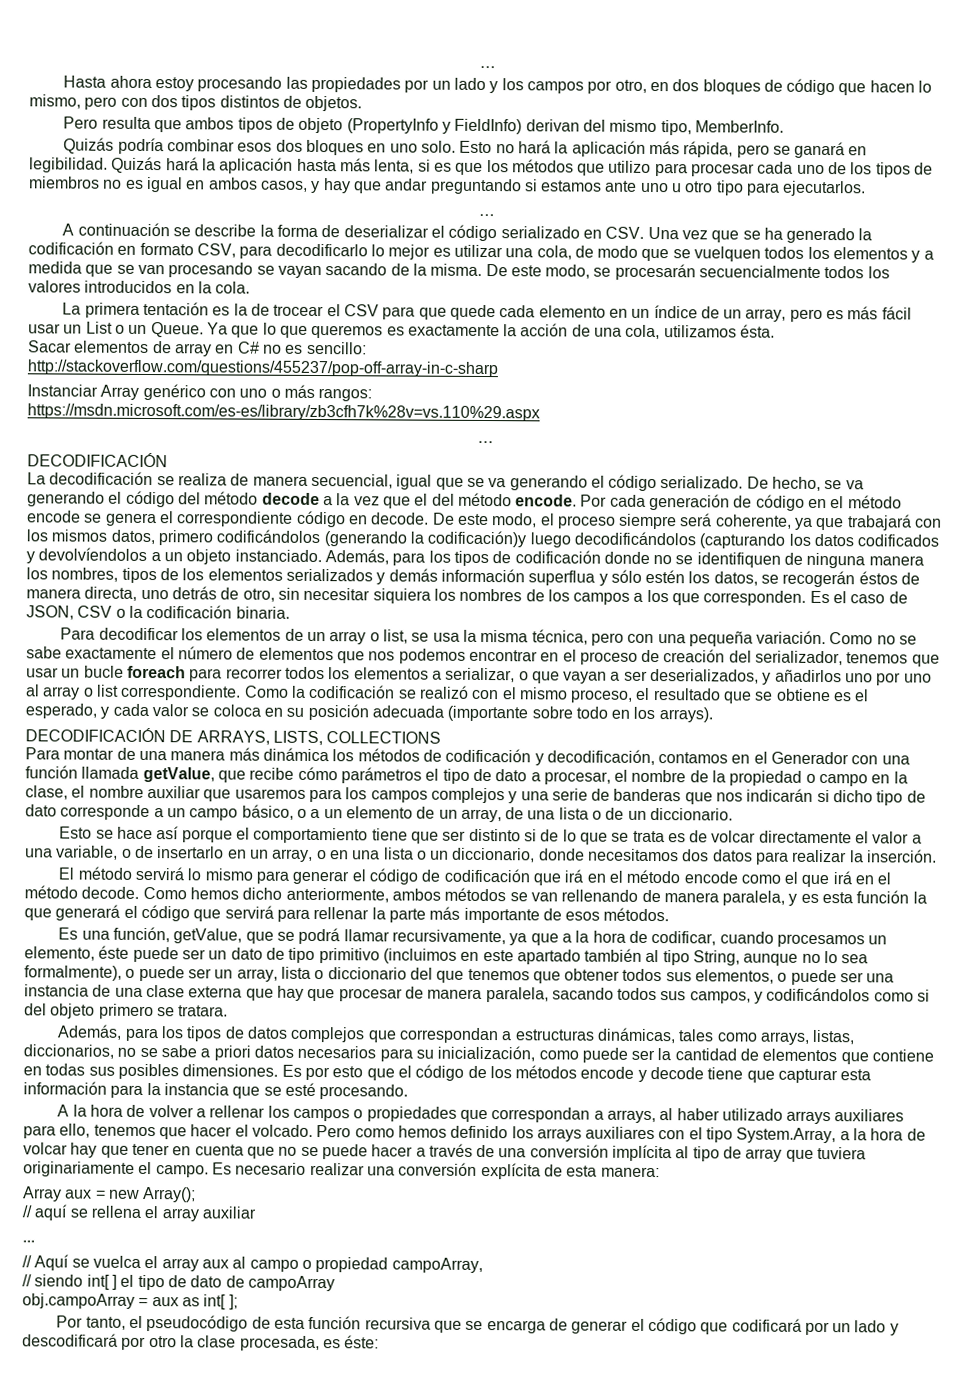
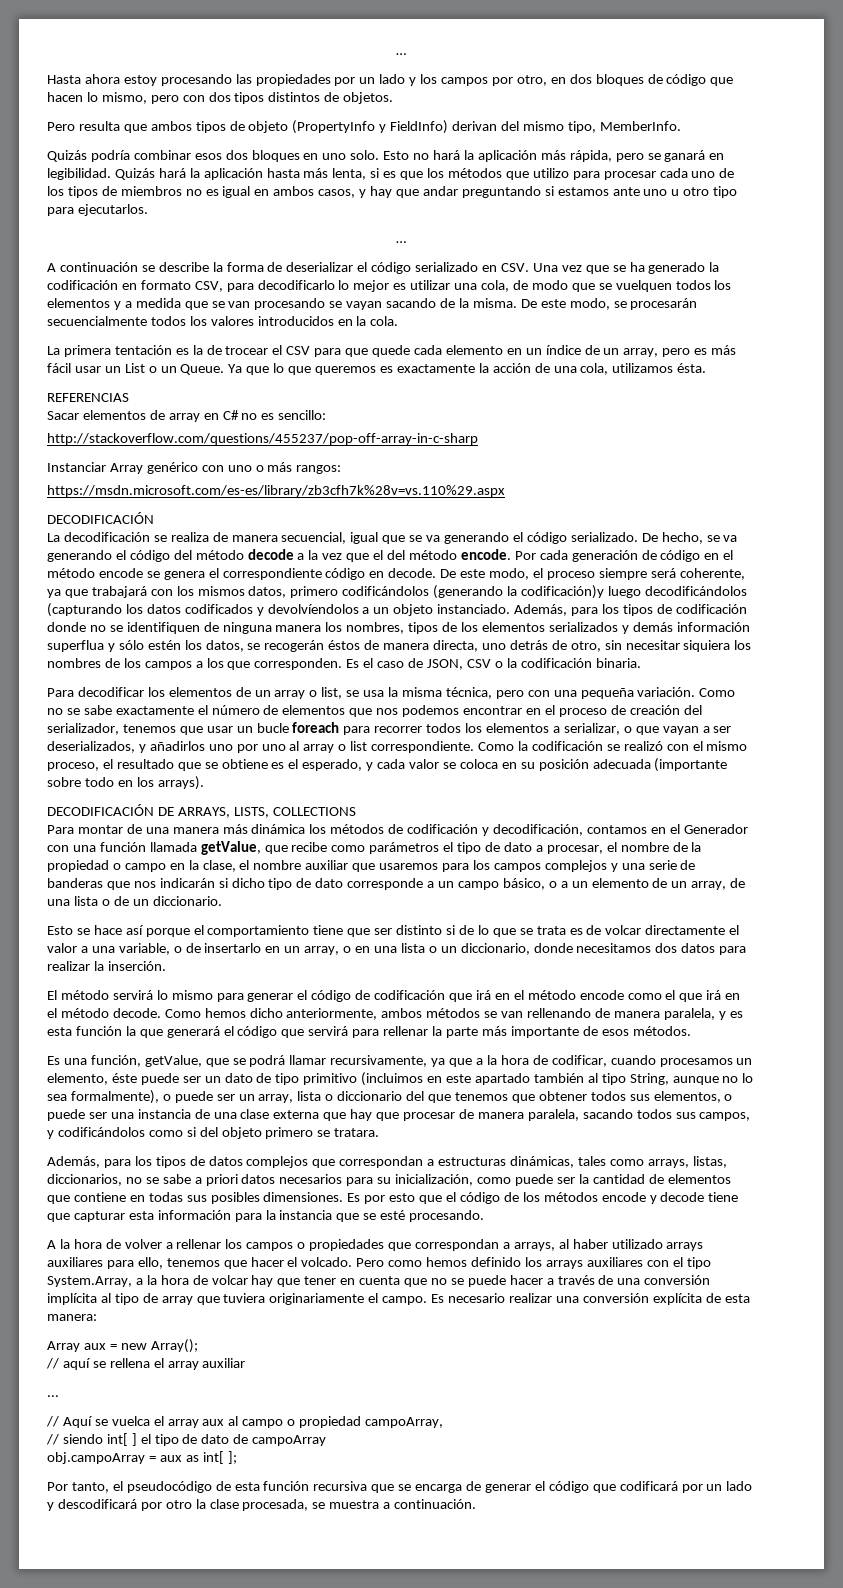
+ REFERENCIAS
  https://msdn.microsoft.com/es-es/library/zb3cfh7k%28v=vs.110%29.aspx
- …
- Para montar de una manera más dinámica los métodos de codificación y decodificación, contamos en el Generador con una función llamada getValue, que recibe cómo parámetros el tipo de dato a procesar, el nombre de la propiedad o campo en la clase, el nombre auxiliar que usaremos para los campos complejos y una serie de banderas que nos indicarán si dicho tipo de dato corresponde a un campo básico, o a un elemento de un array, de una lista o de un diccionario.
+ Para montar de una manera más dinámica los métodos de codificación y decodificación, contamos en el Generador con una función llamada getValue, que recibe como parámetros el tipo de dato a procesar, el nombre de la propiedad o campo en la clase, el nombre auxiliar que usaremos para los campos complejos y una serie de banderas que nos indicarán si dicho tipo de dato corresponde a un campo básico, o a un elemento de un array, de una lista o de un diccionario.
- Por tanto, el pseudocódigo de esta función recursiva que se encarga de generar el código que codificará por un lado y descodificará por otro la clase procesada, es éste:
+ Por tanto, el pseudocódigo de esta función recursiva que se encarga de generar el código que codificará por un lado y descodificará por otro la clase procesada, se muestra a continuación.

